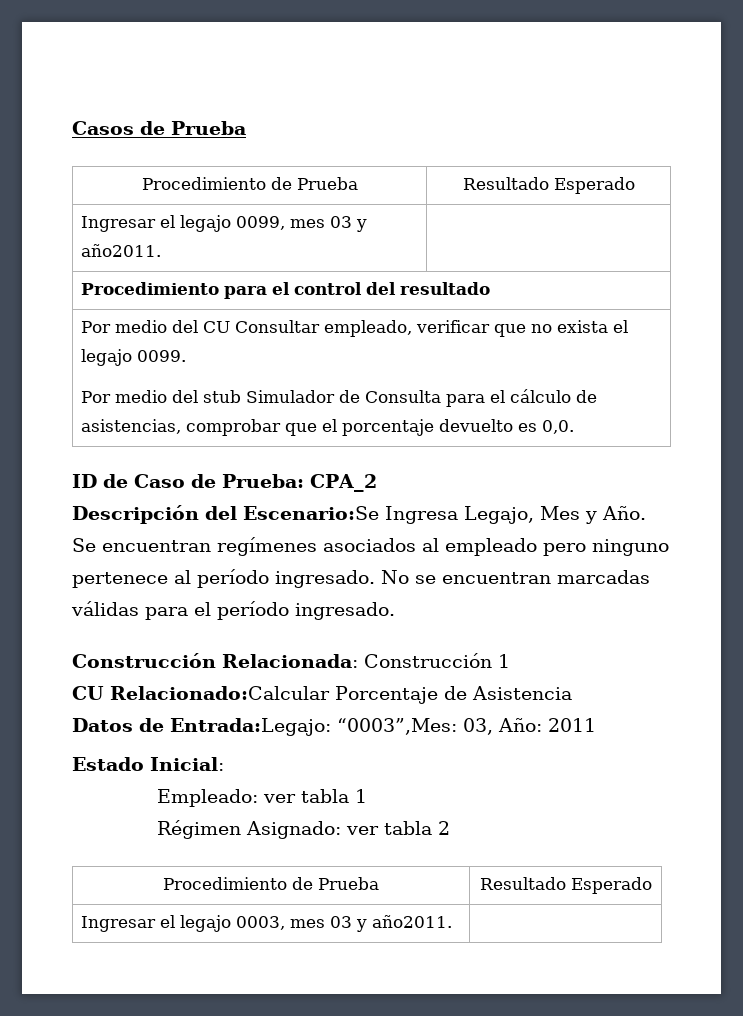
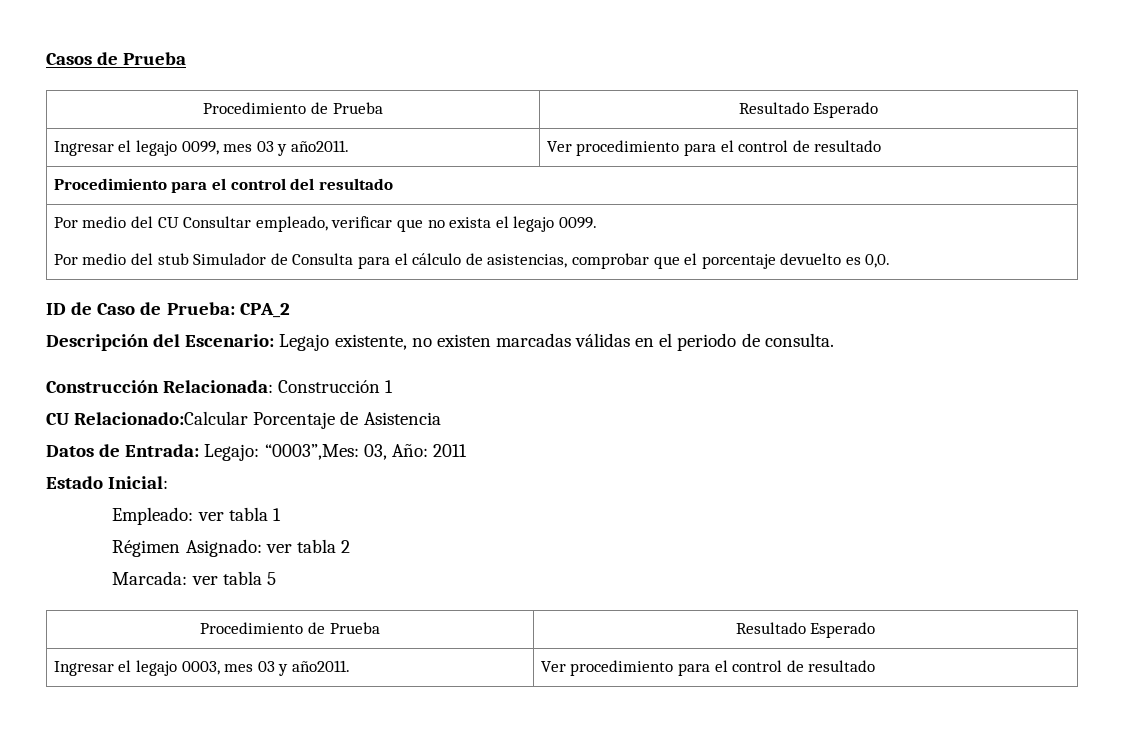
- Ingresar el legajo 0099, mes 03 y año2011. |
+ Ingresar el legajo 0099, mes 03 y año2011. | Ver procedimiento para el control de resultado
- Descripción del Escenario:Se Ingresa Legajo, Mes y Año. Se encuentran regímenes asociados al empleado pero ninguno pertenece al período ingresado. No se encuentran marcadas válidas para el período ingresado.
+ Descripción del Escenario: Legajo existente, no existen marcadas válidas en el periodo de consulta.
- Datos de Entrada:Legajo: “0003”,Mes: 03, Año: 2011
+ Datos de Entrada: Legajo: “0003”,Mes: 03, Año: 2011
+ Marcada: ver tabla 5
- Ingresar el legajo 0003, mes 03 y año2011. |
+ Ingresar el legajo 0003, mes 03 y año2011. | Ver procedimiento para el control de resultado

